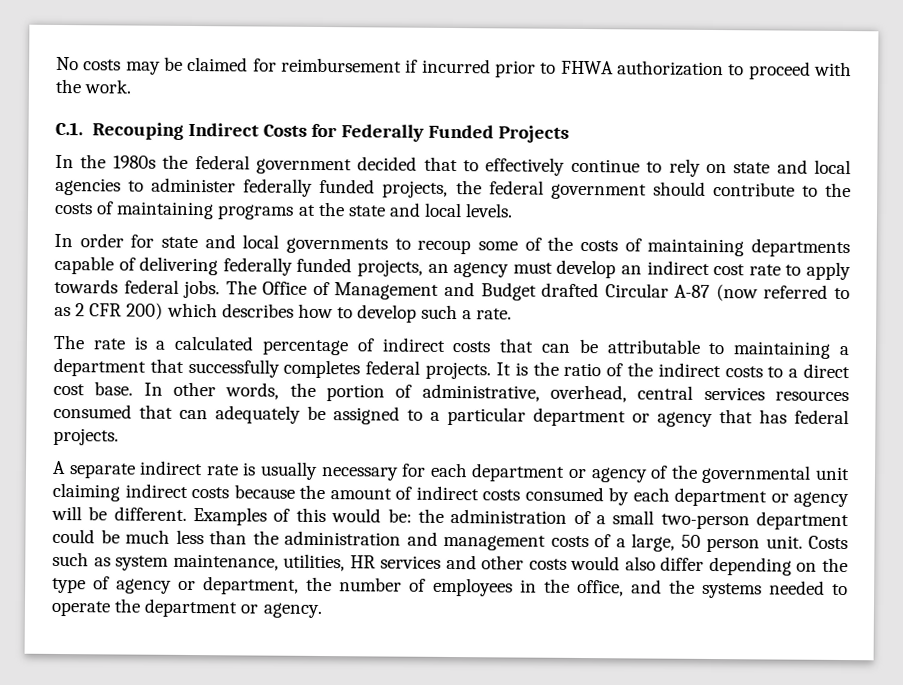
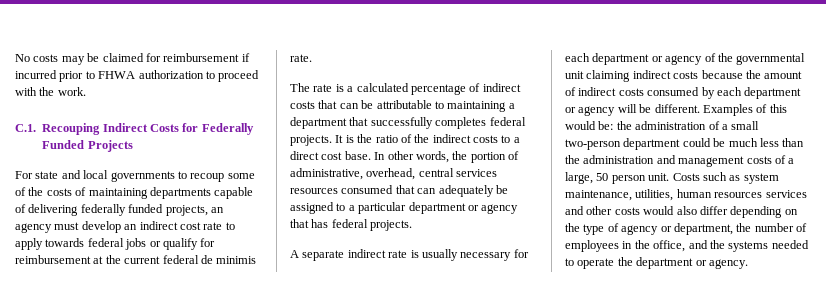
- In the 1980s the federal government decided that to effectively continue to rely on state and local agencies to administer federally funded projects, the federal government should contribute to the costs of maintaining programs at the state and local levels.
- In order for state and local governments to recoup some of the costs of maintaining departments capable of delivering federally funded projects, an agency must develop an indirect cost rate to apply towards federal jobs. The Office of Management and Budget drafted Circular A-87 (now referred to as 2 CFR 200) which describes how to develop such a rate.
+ For state and local governments to recoup some of the costs of maintaining departments capable of delivering federally funded projects, an agency must develop an indirect cost rate to apply towards federal jobs or qualify for reimbursement at the current federal de minimis rate.
- Costs such as system maintenance, utilities, HR services and other costs would also differ depending on the type of agency or department, the number of employees in the office, and the systems needed to operate the department or agency.
+ Costs such as system maintenance, utilities, human resources services and other costs would also differ depending on the type of agency or department, the number of employees in the office, and the systems needed to operate the department or agency.

